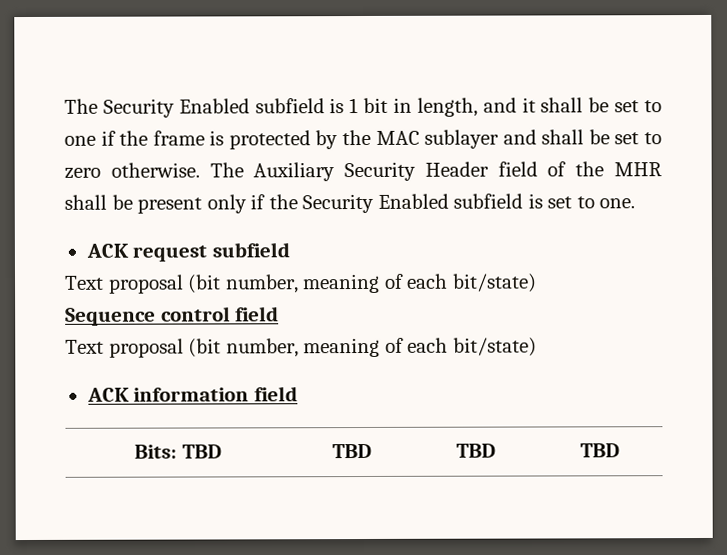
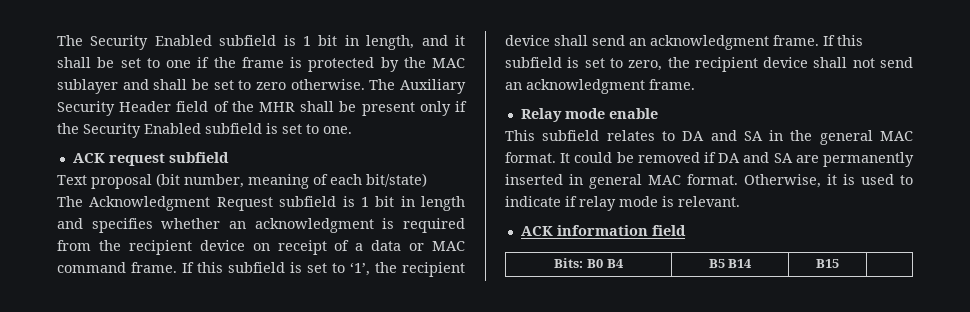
- Sequence control field
- Text proposal (bit number, meaning of each bit/state)
+ The Acknowledgment Request subfield is 1 bit in length and specifies whether an acknowledgment is required from the recipient device on receipt of a data or MAC command frame. If this subfield is set to ‘1’, the recipient device shall send an acknowledgment frame. If this subfield is set to zero, the recipient device shall not send an acknowledgment frame.
+ Relay mode enable
+ This subfield relates to DA and SA in the general MAC format. It could be removed if DA and SA are permanently inserted in general MAC format. Otherwise, it is used to indicate if relay mode is relevant.
- Bits: TBD | TBD | TBD | TBD
+ Bits: B0 B4 | B5 B14 | B15 |

